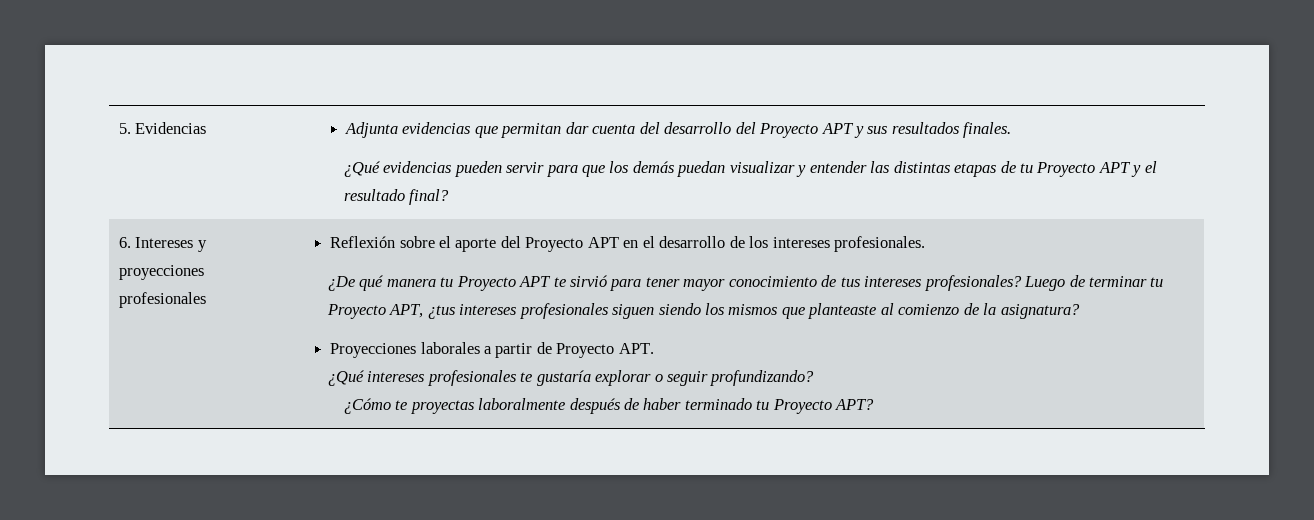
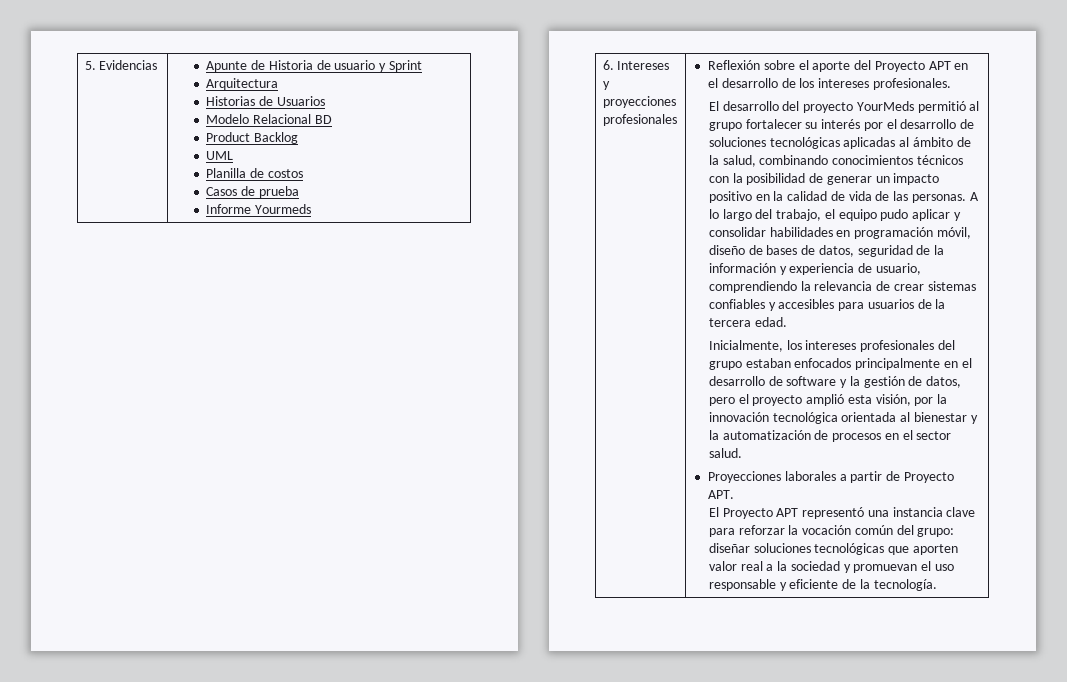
- 5. Evidencias | Adjunta evidencias que permitan dar cuenta del desarrollo del Proyecto APT y sus resultados finales.
- ¿Qué evidencias pueden servir para que los demás puedan visualizar y entender las distintas etapas de tu Proyecto APT y el resultado final?
+ 5. Evidencias | Apunte de Historia de usuario y Sprint
+ Arquitectura
+ Historias de Usuarios
+ Modelo Relacional BD
+ Product Backlog
+ UML
+ Planilla de costos
+ Casos de prueba
+ Informe Yourmeds
- ¿De qué manera tu Proyecto APT te sirvió para tener mayor conocimiento de tus intereses profesionales? Luego de terminar tu Proyecto APT, ¿tus intereses profesionales siguen siendo los mismos que planteaste al comienzo de la asignatura?
+ El desarrollo del proyecto YourMeds permitió al grupo fortalecer su interés por el desarrollo de soluciones tecnológicas aplicadas al ámbito de la salud, combinando conocimientos técnicos con la posibilidad de generar un impacto positivo en la calidad de vida de las personas. A lo largo del trabajo, el equipo pudo aplicar y consolidar habilidades en programación móvil, diseño de bases de datos, seguridad de la información y experiencia de usuario, comprendiendo la relevancia de crear sistemas confiables y accesibles para usuarios de la tercera edad.
+ Inicialmente, los intereses profesionales del grupo estaban enfocados principalmente en el desarrollo de software y la gestión de datos, pero el proyecto amplió esta visión, por la innovación tecnológica orientada al bienestar y la automatización de procesos en el sector salud.
- ¿Qué intereses profesionales te gustaría explorar o seguir profundizando?
- ¿Cómo te proyectas laboralmente después de haber terminado tu Proyecto APT?
+ El Proyecto APT representó una instancia clave para reforzar la vocación común del grupo: diseñar soluciones tecnológicas que aporten valor real a la sociedad y promuevan el uso responsable y eficiente de la tecnología.

